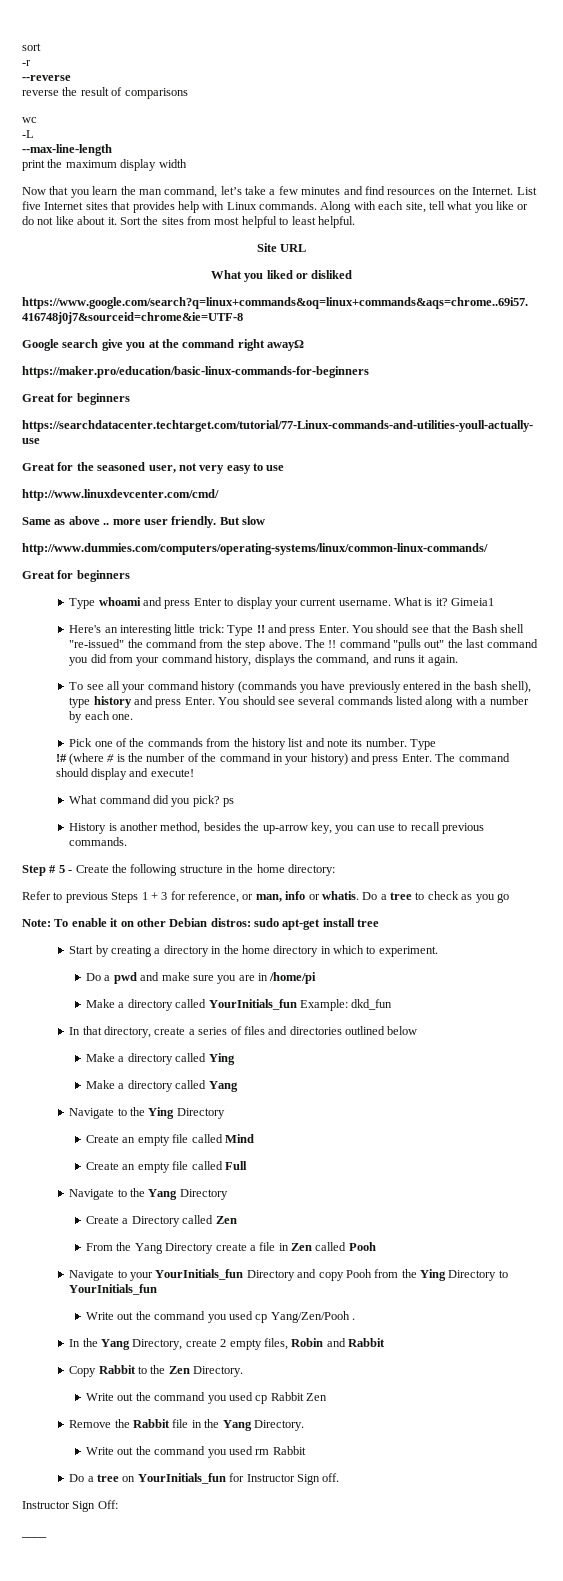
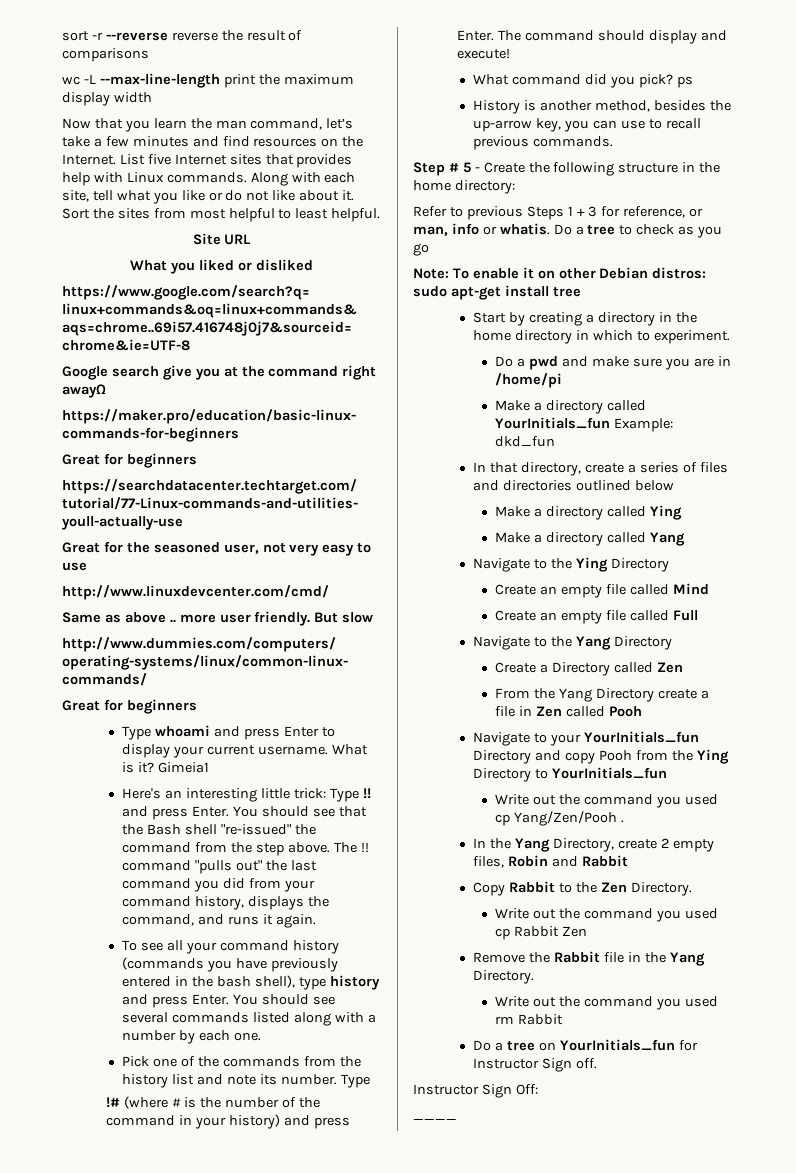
- sort
- -r
- --reverse
- reverse the result of comparisons
+ sort -r --reverse reverse the result of comparisons
- wc
- -L
- --max-line-length
- print the maximum display width
+ wc -L --max-line-length print the maximum display width

